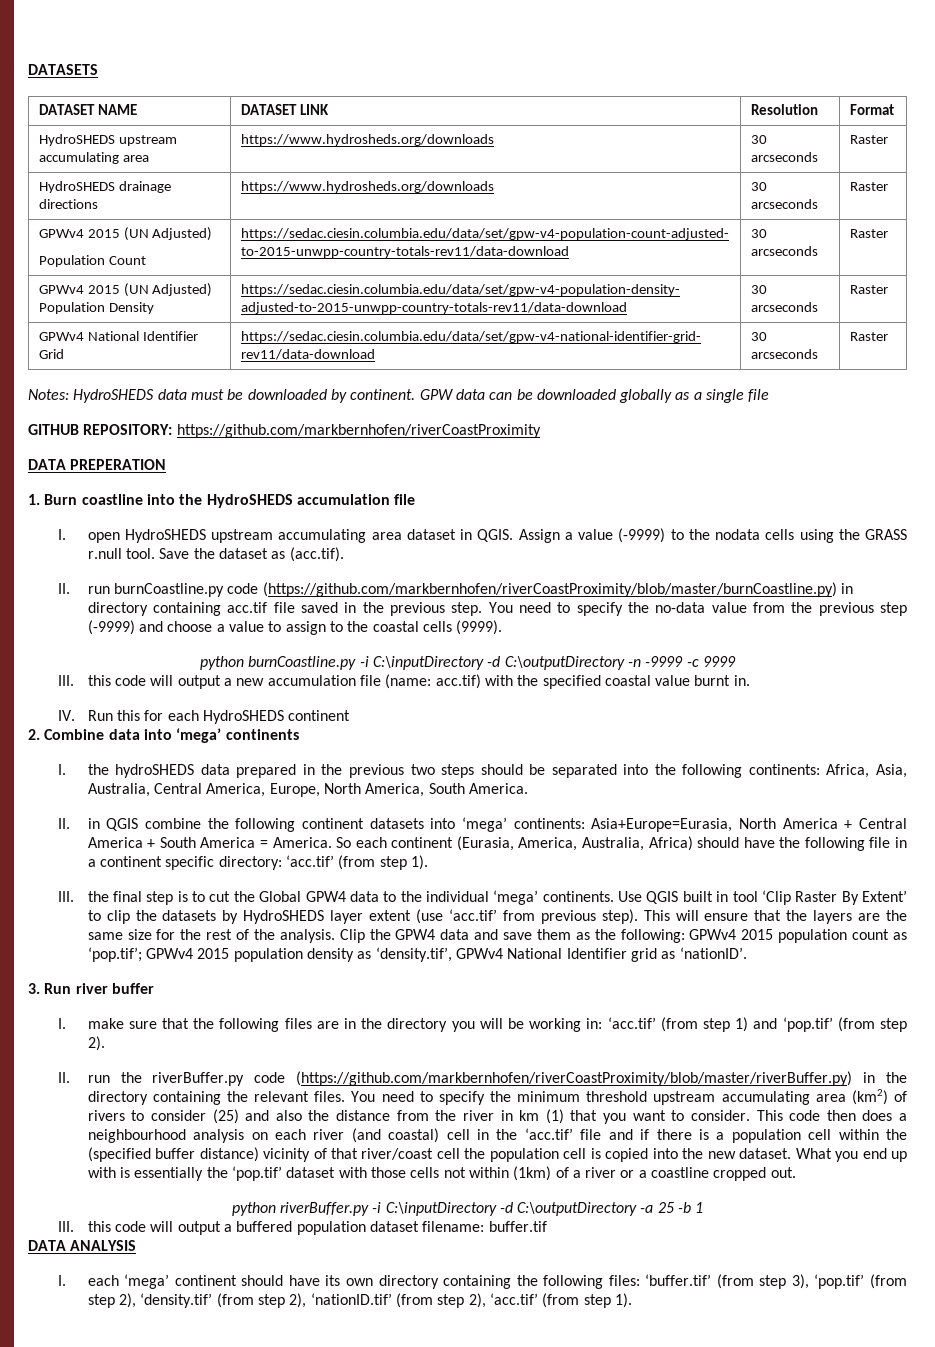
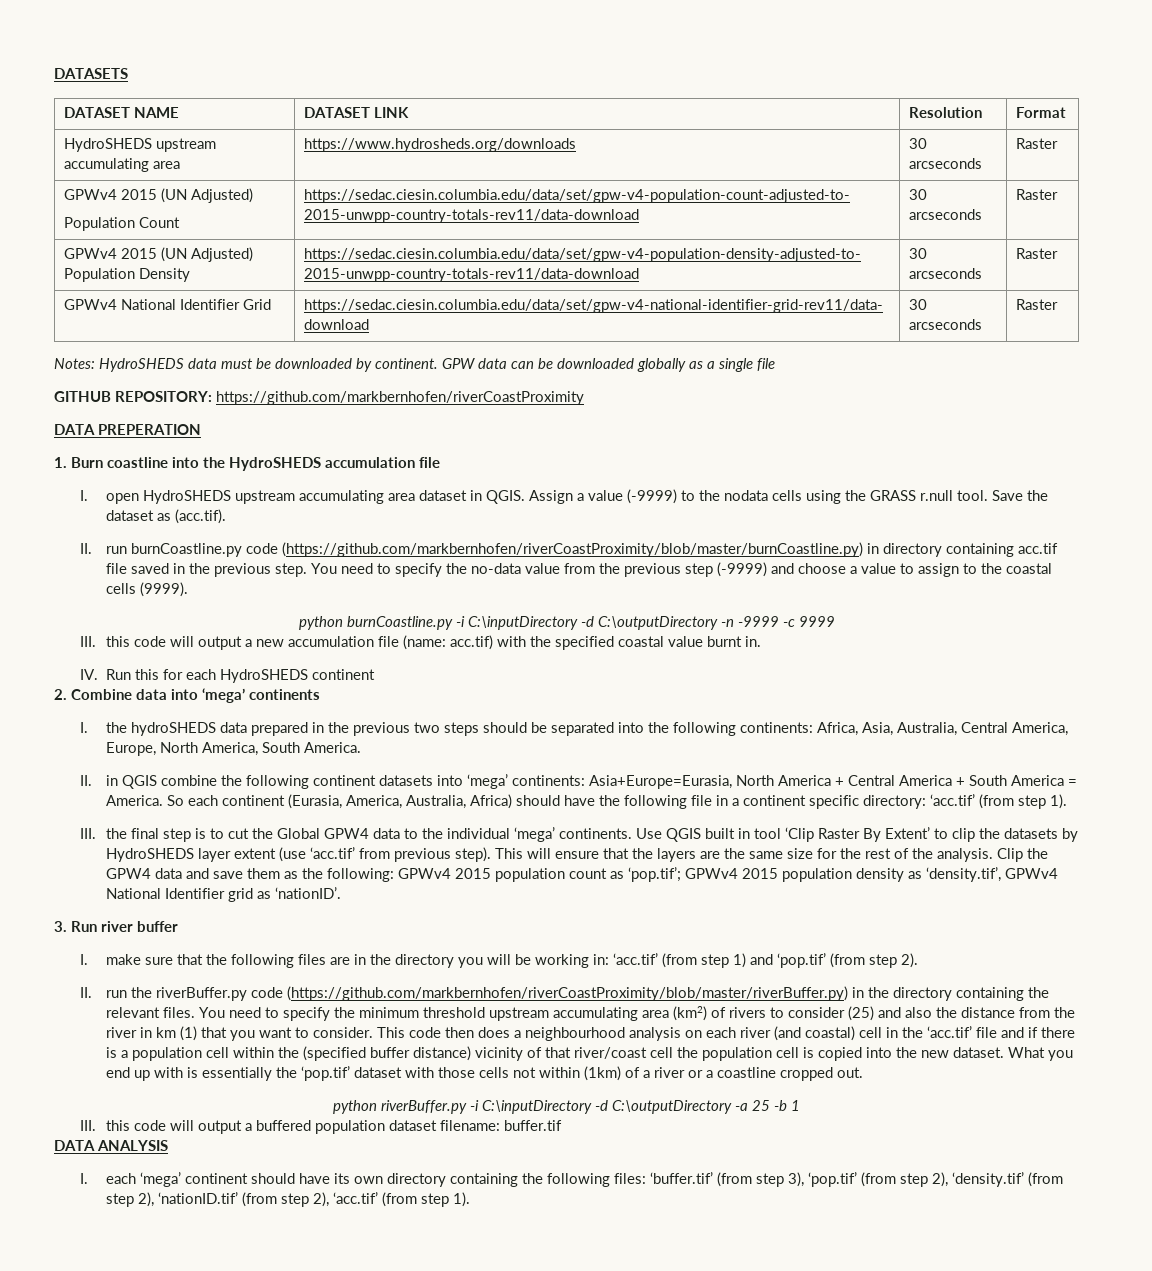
- HydroSHEDS drainage directions | https://www.hydrosheds.org/downloads | 30 arcseconds | Raster

